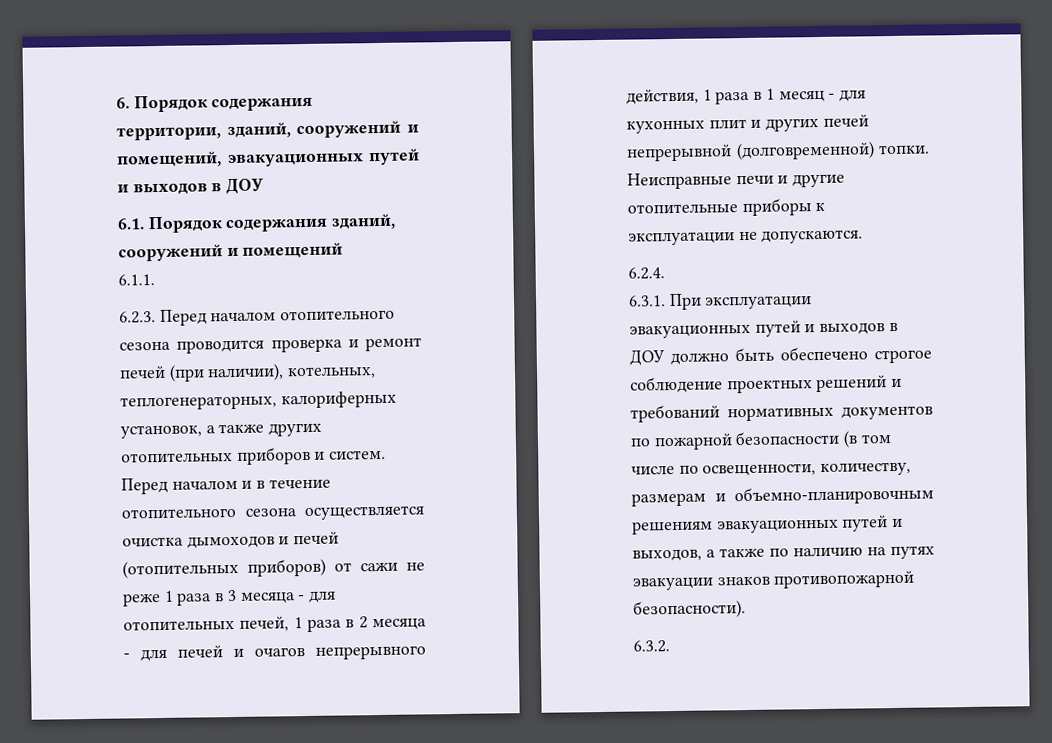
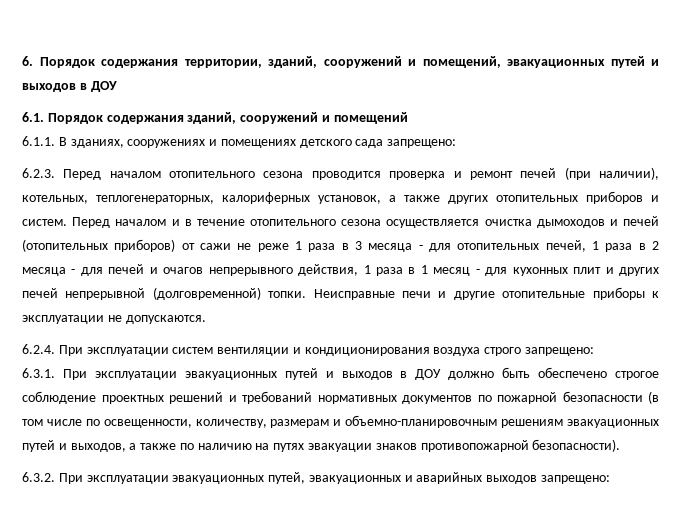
- 6.1.1.
+ 6.1.1. В зданиях, сооружениях и помещениях детского сада запрещено:
- 6.2.4.
+ 6.2.4. При эксплуатации систем вентиляции и кондиционирования воздуха строго запрещено:
- 6.3.2.
+ 6.3.2. При эксплуатации эвакуационных путей, эвакуационных и аварийных выходов запрещено:

